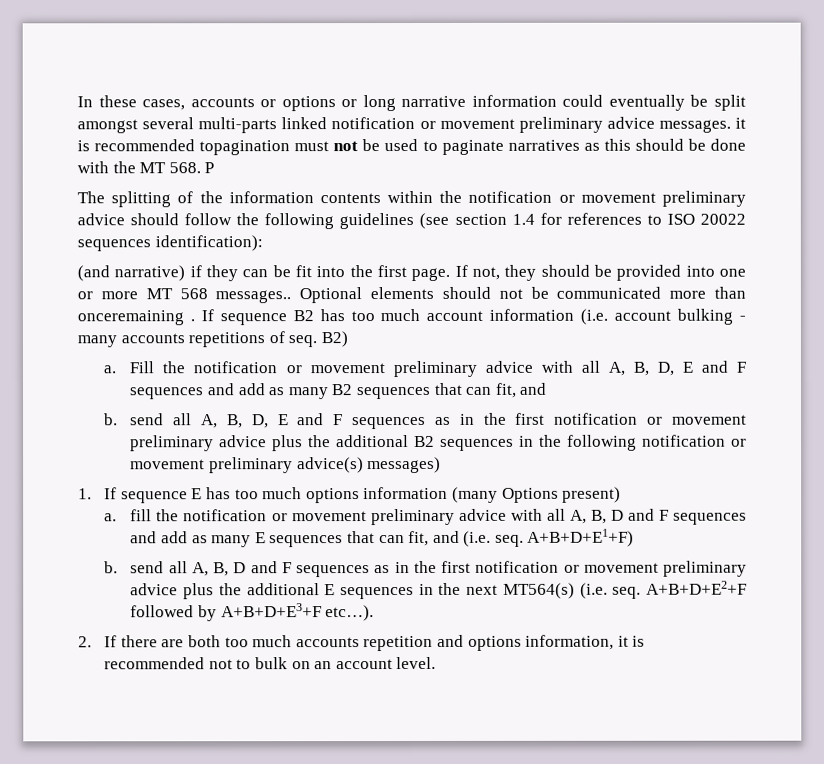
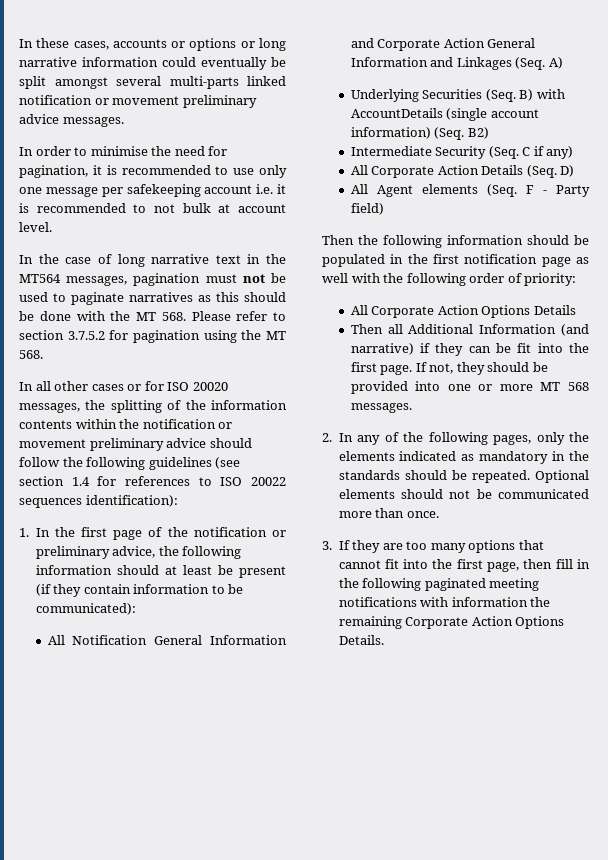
- In these cases, accounts or options or long narrative information could eventually be split amongst several multi-parts linked notification or movement preliminary advice messages. it is recommended topagination must not be used to paginate narratives as this should be done with the MT 568. P
- The splitting of the information contents within the notification or movement preliminary advice should follow the following guidelines (see section 1.4 for references to ISO 20022 sequences identification):
+ In these cases, accounts or options or long narrative information could eventually be split amongst several multi-parts linked notification or movement preliminary advice messages.
+ In order to minimise the need for pagination, it is recommended to use only one message per safekeeping account i.e. it is recommended to not bulk at account level.
+ In the case of long narrative text in the MT564 messages, pagination must not be used to paginate narratives as this should be done with the MT 568. Please refer to section 3.7.5.2 for pagination using the MT 568.
+ In all other cases or for ISO 20020 messages, the splitting of the information contents within the notification or movement preliminary advice should follow the following guidelines (see section 1.4 for references to ISO 20022 sequences identification):
- (and narrative) if they can be fit into the first page.
+ 1. In the first page of the notification or preliminary advice, the following information should at least be present (if they contain information to be communicated):
+ All Notification General Information and Corporate Action General Information and Linkages (Seq. A)
+ Underlying Securities (Seq. B) with AccountDetails (single account information) (Seq. B2)
+ Intermediate Security (Seq. C if any)
+ All Corporate Action Details (Seq. D)
+ All Agent elements (Seq. F - Party field)
+ Then the following information should be populated in the first notification page as well with the following order of priority:
+ All Corporate Action Options Details
+ Then all Additional Information (and narrative) if they can be fit into the first page.
- If not, they should be provided into one or more MT 568 messages..
+ If not, they should be provided into one or more MT 568 messages.
+ 2. In any of the following pages, only the elements indicated as mandatory in the standards should be repeated.
- Optional elements should not be communicated more than onceremaining . If sequence B2 has too much account information (i.e. account bulking - many accounts repetitions of seq. B2)
- a. Fill the notification or movement preliminary advice with all A, B, D, E and F sequences and add as many B2 sequences that can fit, and
- b. send all A, B, D, E and F sequences as in the first notification or movement preliminary advice plus the additional B2 sequences in the following notification or movement preliminary advice(s) messages)
- 1. If sequence E has too much options information (many Options present)
- a. fill the notification or movement preliminary advice with all A, B, D and F sequences and add as many E sequences that can fit, and (i.e. seq. A+B+D+E1+F)
- b. send all A, B, D and F sequences as in the first notification or movement preliminary advice plus the additional E sequences in the next MT564(s) (i.e. seq. A+B+D+E2+F followed by A+B+D+E3+F etc…).
- 2. If there are both too much accounts repetition and options information, it is recommended not to bulk on an account level.
+ Optional elements should not be communicated more than once.
+ 3. If they are too many options that cannot fit into the first page, then fill in the following paginated meeting notifications with information the remaining Corporate Action Options Details.

